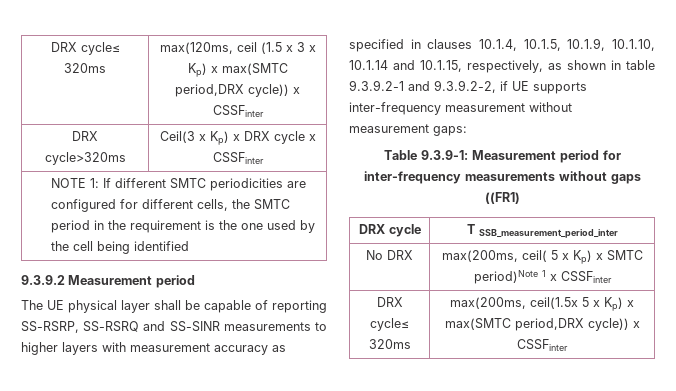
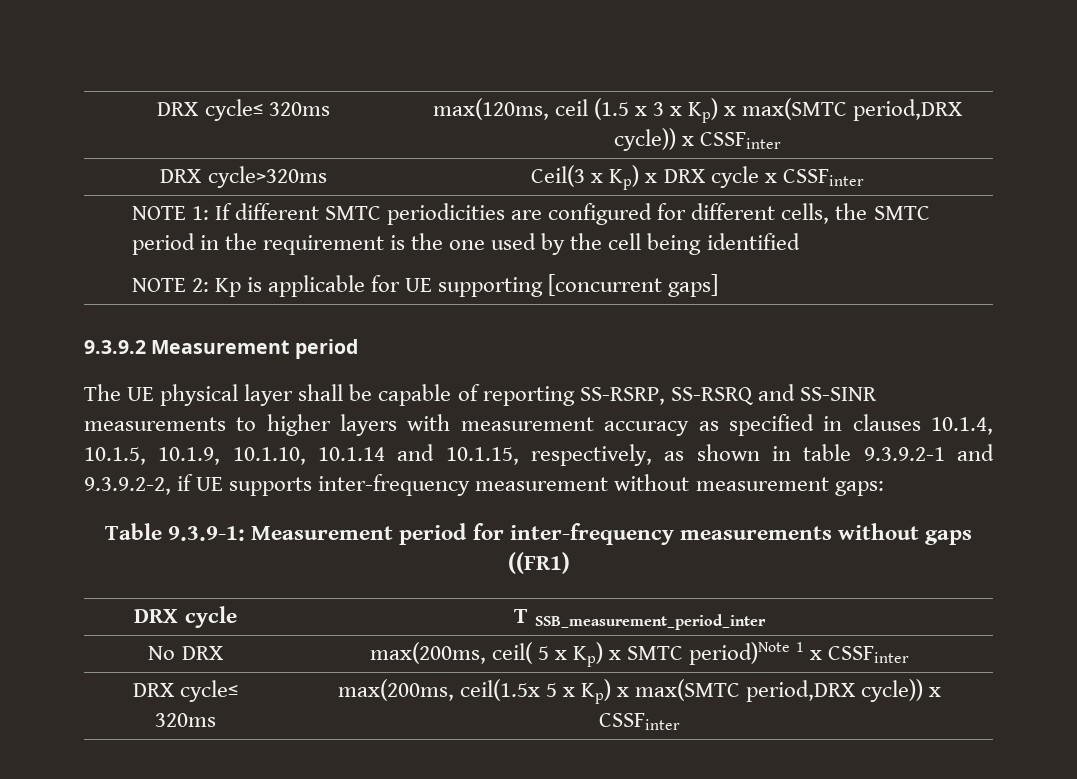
  NOTE 1: If different SMTC periodicities are configured for different cells, the SMTC period in the requirement is the one used by the cell being identified
+ NOTE 2: Kp is applicable for UE supporting [concurrent gaps]

